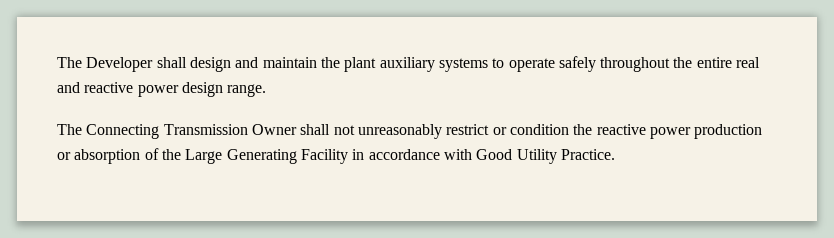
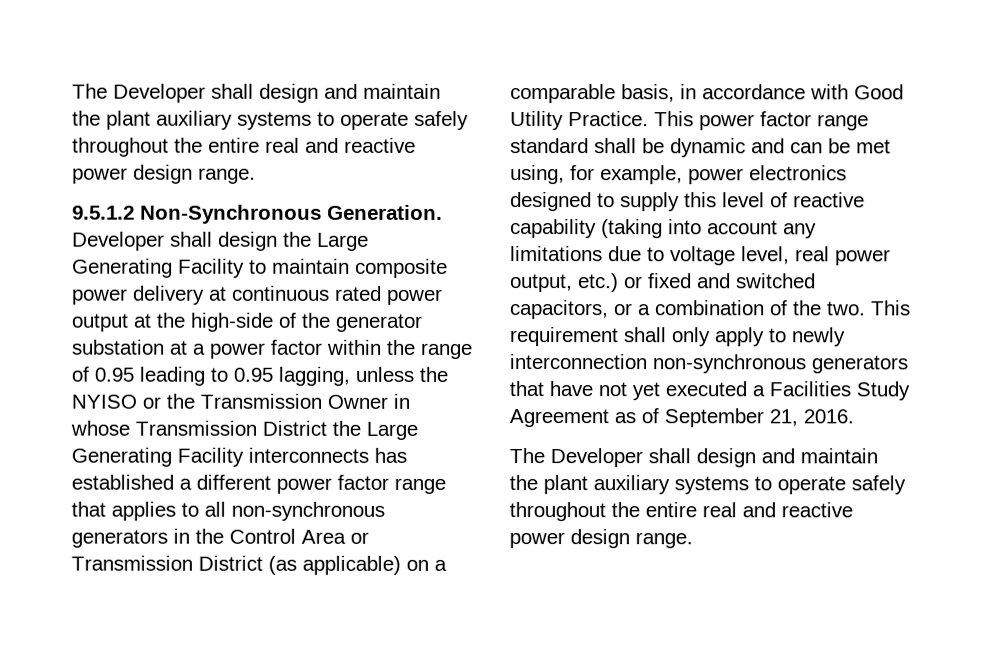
- The Connecting Transmission Owner shall not unreasonably restrict or condition the reactive power production or absorption of the Large Generating Facility in accordance with Good Utility Practice.
+ 9.5.1.2 Non-Synchronous Generation. Developer shall design the Large Generating Facility to maintain composite power delivery at continuous rated power output at the high-side of the generator substation at a power factor within the range of 0.95 leading to 0.95 lagging, unless the NYISO or the Transmission Owner in whose Transmission District the Large Generating Facility interconnects has established a different power factor range that applies to all non-synchronous generators in the Control Area or Transmission District (as applicable) on a comparable basis, in accordance with Good Utility Practice.
+ This power factor range standard shall be dynamic and can be met using, for example, power electronics designed to supply this level of reactive capability (taking into account any limitations due to voltage level, real power output, etc.) or fixed and switched capacitors, or a combination of the two. This requirement shall only apply to newly interconnection non-synchronous generators that have not yet executed a Facilities Study Agreement as of September 21, 2016.
+ The Developer shall design and maintain the plant auxiliary systems to operate safely throughout the entire real and reactive power design range.

